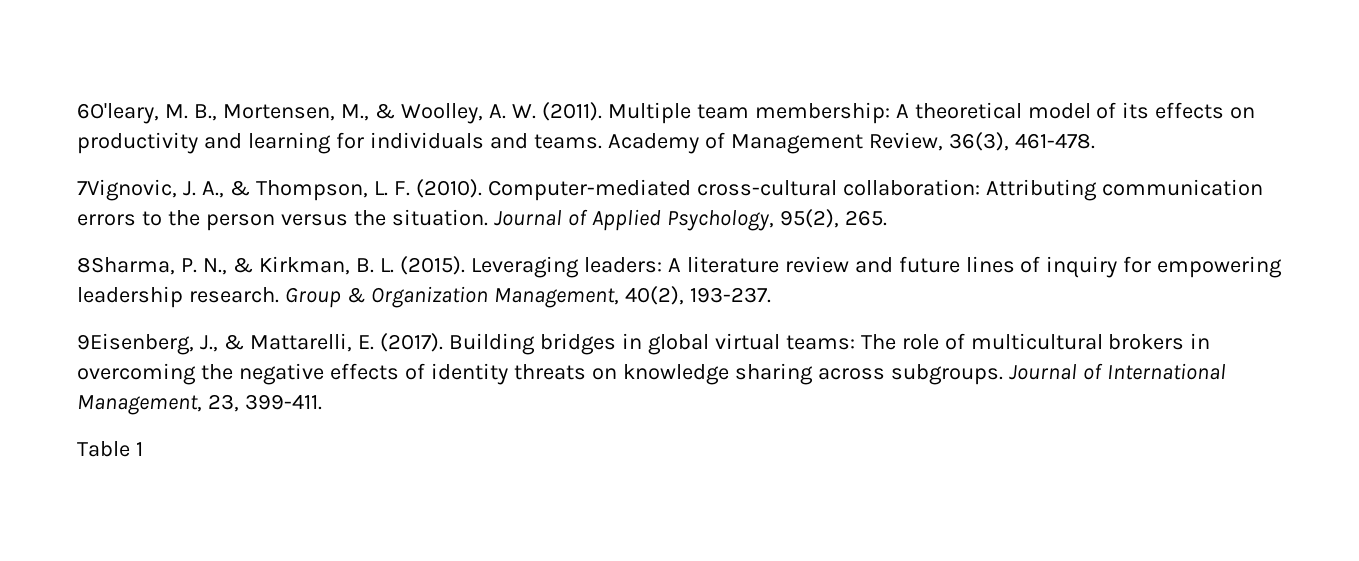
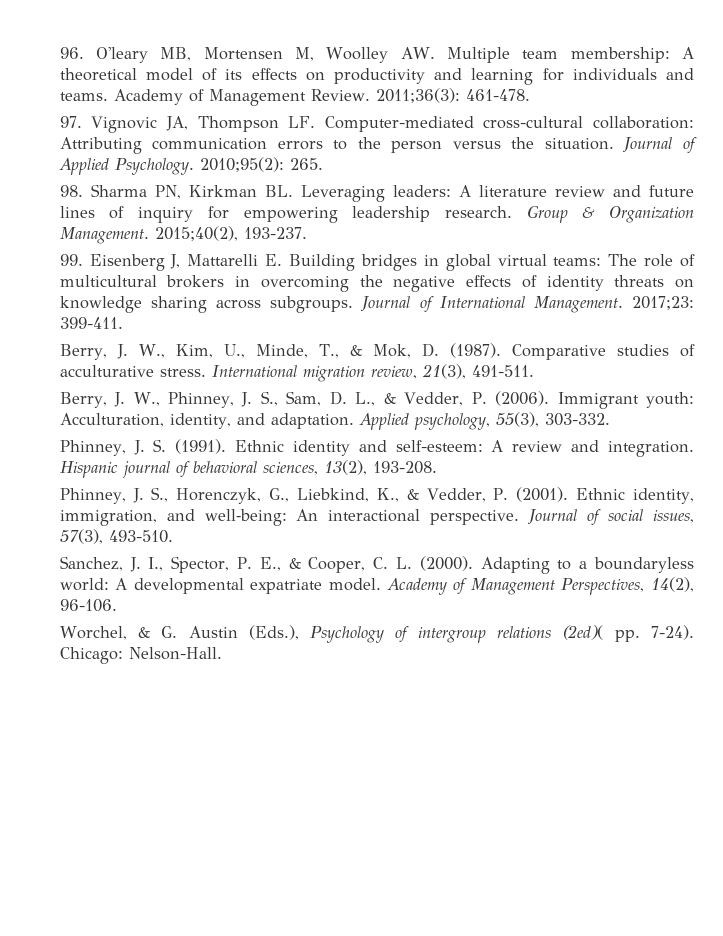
- 6O'leary, M. B., Mortensen, M., & Woolley, A. W. (2011). Multiple team membership: A theoretical model of its effects on productivity and learning for individuals and teams.
+ 96. O'leary MB, Mortensen M, Woolley AW. Multiple team membership: A theoretical model of its effects on productivity and learning for individuals and teams.
- Academy of Management Review, 36(3), 461-478.
+ Academy of Management Review. 2011;36(3): 461-478.
- 7Vignovic, J. A., & Thompson, L. F. (2010). Computer-mediated cross-cultural collaboration: Attributing communication errors to the person versus the situation.
+ 97. Vignovic JA, Thompson LF. Computer-mediated cross-cultural collaboration: Attributing communication errors to the person versus the situation.
- Journal of Applied Psychology, 95(2), 265.
+ Journal of Applied Psychology. 2010;95(2): 265.
- 8Sharma, P. N., & Kirkman, B. L. (2015). Leveraging leaders: A literature review and future lines of inquiry for empowering leadership research.
+ 98. Sharma PN, Kirkman BL. Leveraging leaders: A literature review and future lines of inquiry for empowering leadership research.
- Group & Organization Management, 40(2), 193-237.
+ Group & Organization Management. 2015;40(2), 193-237.
- 9Eisenberg, J., & Mattarelli, E. (2017). Building bridges in global virtual teams: The role of multicultural brokers in overcoming the negative effects of identity threats on knowledge sharing across subgroups.
+ 99. Eisenberg J, Mattarelli E. Building bridges in global virtual teams: The role of multicultural brokers in overcoming the negative effects of identity threats on knowledge sharing across subgroups.
- Journal of International Management, 23, 399-411.
+ Journal of International Management. 2017;23: 399-411.
- Table 1
+ Berry, J. W., Kim, U., Minde, T., & Mok, D. (1987). Comparative studies of acculturative stress. International migration review, 21(3), 491-511.
+ Berry, J. W., Phinney, J. S., Sam, D. L., & Vedder, P. (2006). Immigrant youth: Acculturation, identity, and adaptation. Applied psychology, 55(3), 303-332.
+ Phinney, J. S. (1991). Ethnic identity and self-esteem: A review and integration. Hispanic journal of behavioral sciences, 13(2), 193-208.
+ Phinney, J. S., Horenczyk, G., Liebkind, K., & Vedder, P. (2001). Ethnic identity, immigration, and well‐being: An interactional perspective. Journal of social issues, 57(3), 493-510.
+ Sanchez, J. I., Spector, P. E., & Cooper, C. L. (2000). Adapting to a boundaryless world: A developmental expatriate model. Academy of Management Perspectives, 14(2), 96-106.
+ Worchel, & G. Austin (Eds.), Psychology of intergroup relations (2ed)( pp. 7-24). Chicago: Nelson-Hall.

